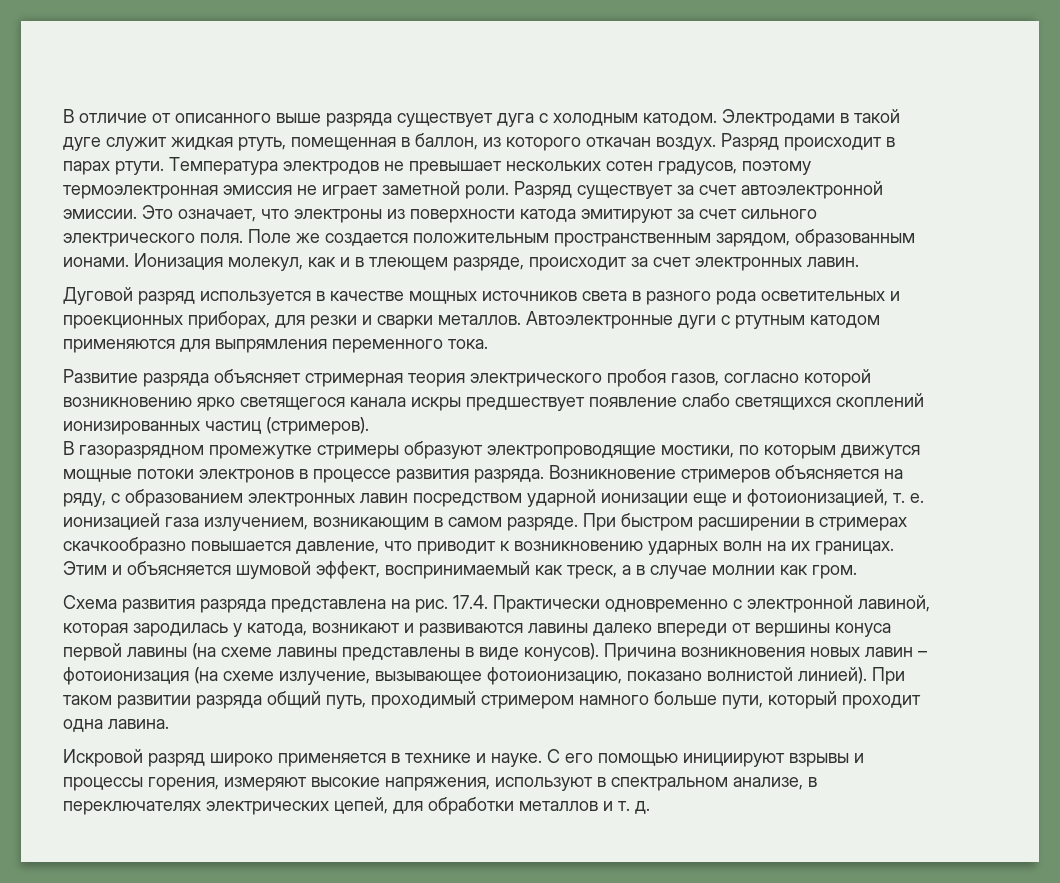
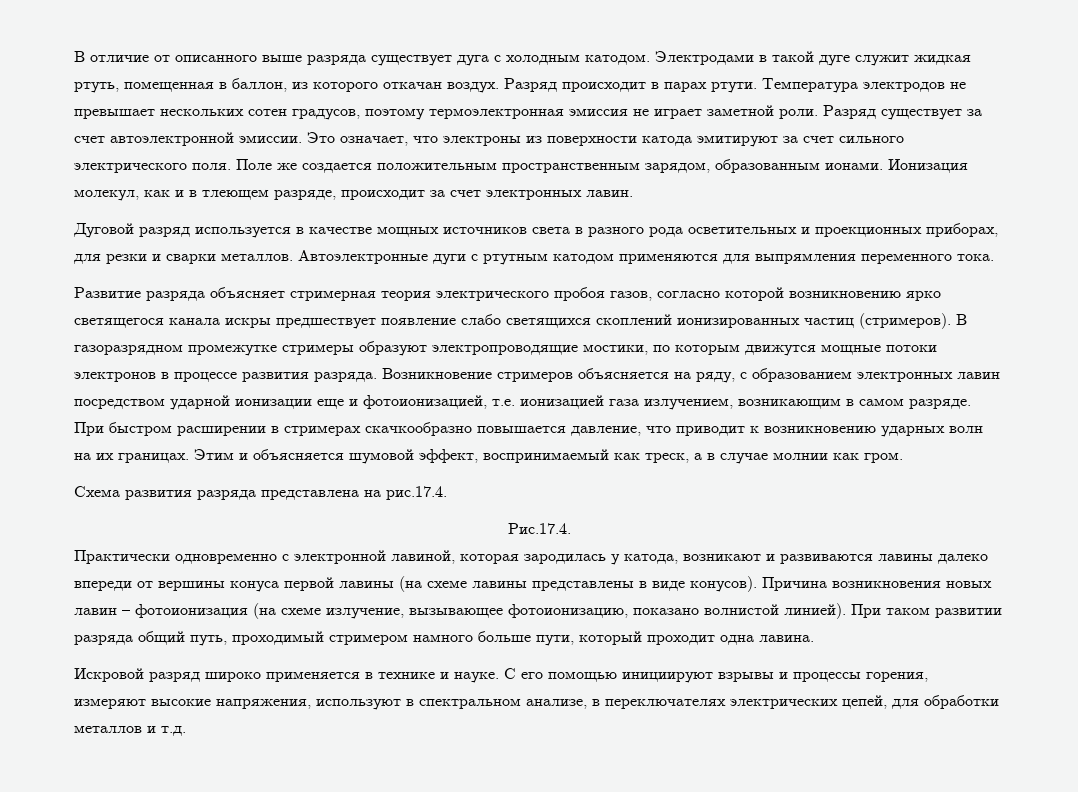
- Развитие разряда объясняет стримерная теория электрического пробоя газов, согласно которой возникновению ярко светящегося канала искры предшествует появление слабо светящихся скоплений ионизированных частиц (стримеров).
- В газоразрядном промежутке стримеры образуют электропроводящие мостики, по которым движутся мощные потоки электронов в процессе развития разряда.
+ Развитие разряда объясняет стримерная теория электрического пробоя газов, согласно которой возникновению ярко светящегося канала искры предшествует появление слабо светящихся скоплений ионизированных частиц (стримеров). В газоразрядном промежутке стримеры образуют электропроводящие мостики, по которым движутся мощные потоки электронов в процессе развития разряда.
- Возникновение стримеров объясняется на ряду, с образованием электронных лавин посредством ударной ионизации еще и фотоионизацией, т. е. ионизацией газа излучением, возникающим в самом разряде.
+ Возникновение стримеров объясняется на ряду, с образованием электронных лавин посредством ударной ионизации еще и фотоионизацией, т.е. ионизацией газа излучением, возникающим в самом разряде.
- Схема развития разряда представлена на рис. 17.4. Практически одновременно с электронной лавиной, которая зародилась у катода, возникают и развиваются лавины далеко впереди от вершины конуса первой лавины (на схеме лавины представлены в виде конусов).
+ Схема развития разряда представлена на рис.17.4.
+ Рис.17.4.
+ Практически одновременно с электронной лавиной, которая зародилась у катода, возникают и развиваются лавины далеко впереди от вершины конуса первой лавины (на схеме лавины представлены в виде конусов).
- С его помощью инициируют взрывы и процессы горения, измеряют высокие напряжения, используют в спектральном анализе, в переключателях электрических цепей, для обработки металлов и т. д.
+ С его помощью инициируют взрывы и процессы горения, измеряют высокие напряжения, используют в спектральном анализе, в переключателях электрических цепей, для обработки металлов и т.д.

